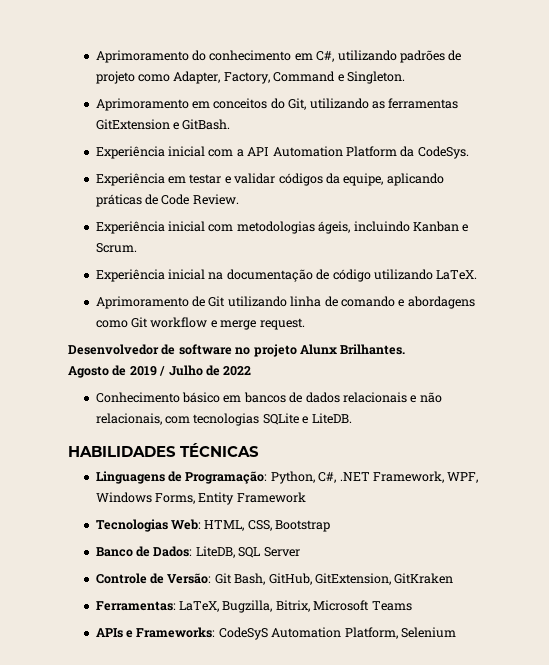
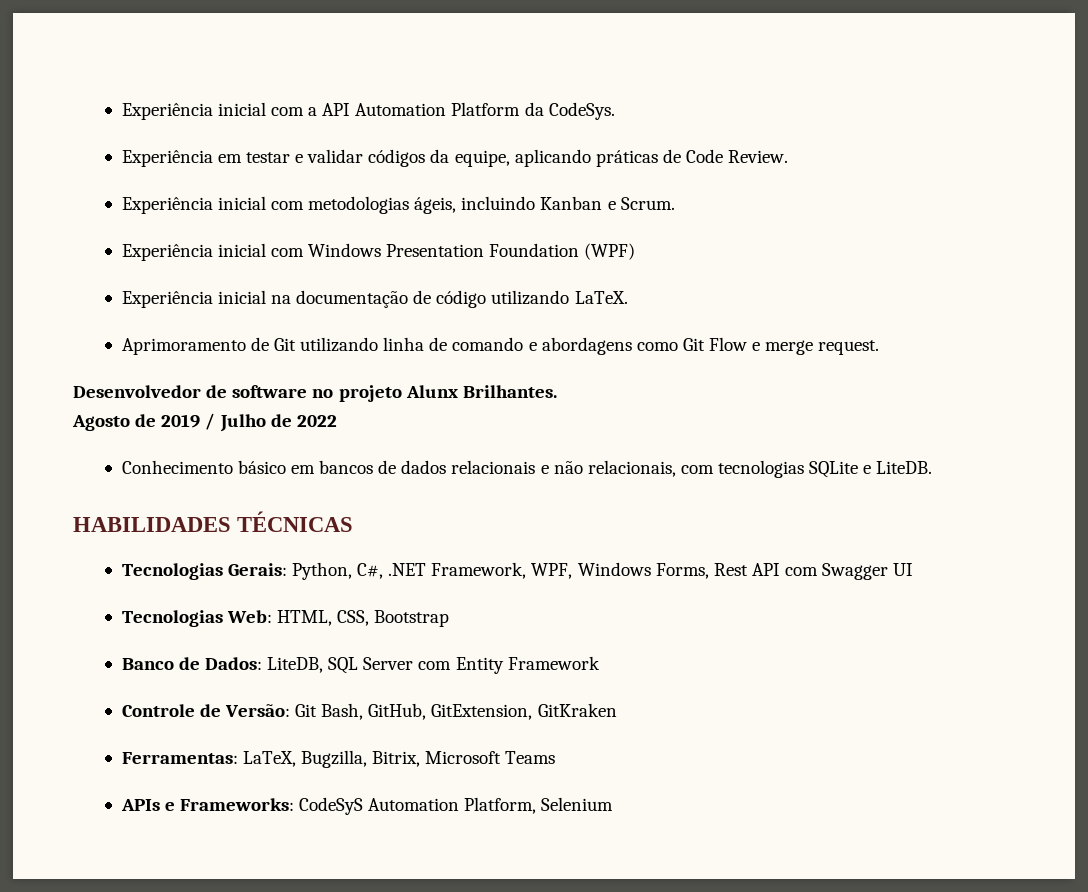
- Aprimoramento do conhecimento em C#, utilizando padrões de projeto como Adapter, Factory, Command e Singleton.
- Aprimoramento em conceitos do Git, utilizando as ferramentas GitExtension e GitBash.
+ Experiência inicial com Windows Presentation Foundation (WPF)
- Aprimoramento de Git utilizando linha de comando e abordagens como Git workflow e merge request.
+ Aprimoramento de Git utilizando linha de comando e abordagens como Git Flow e merge request.
- Linguagens de Programação: Python, C#, .NET Framework, WPF, Windows Forms, Entity Framework
+ Tecnologias Gerais: Python, C#, .NET Framework, WPF, Windows Forms, Rest API com Swagger UI
- Banco de Dados: LiteDB, SQL Server
+ Banco de Dados: LiteDB, SQL Server com Entity Framework

